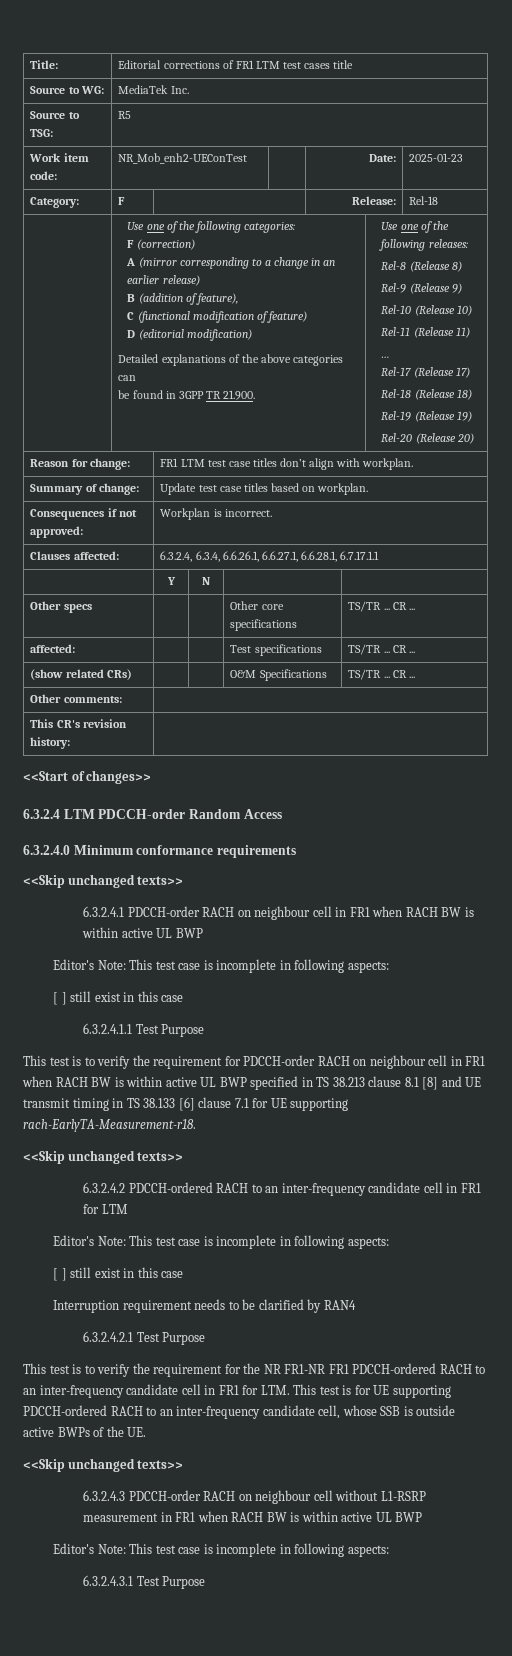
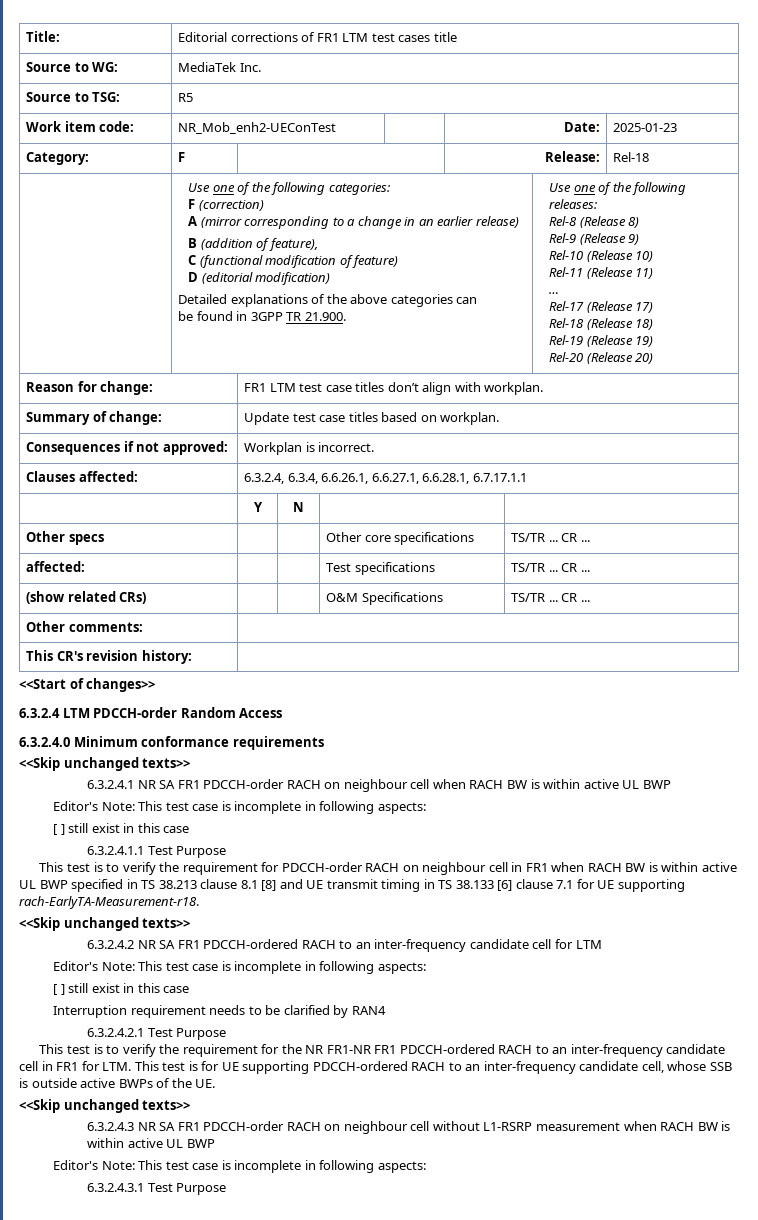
- 6.3.2.4.1 PDCCH-order RACH on neighbour cell in FR1 when RACH BW is within active UL BWP
+ 6.3.2.4.1 NR SA FR1 PDCCH-order RACH on neighbour cell when RACH BW is within active UL BWP
- 6.3.2.4.2 PDCCH-ordered RACH to an inter-frequency candidate cell in FR1 for LTM
+ 6.3.2.4.2 NR SA FR1 PDCCH-ordered RACH to an inter-frequency candidate cell for LTM
- 6.3.2.4.3 PDCCH-order RACH on neighbour cell without L1-RSRP measurement in FR1 when RACH BW is within active UL BWP
+ 6.3.2.4.3 NR SA FR1 PDCCH-order RACH on neighbour cell without L1-RSRP measurement when RACH BW is within active UL BWP

